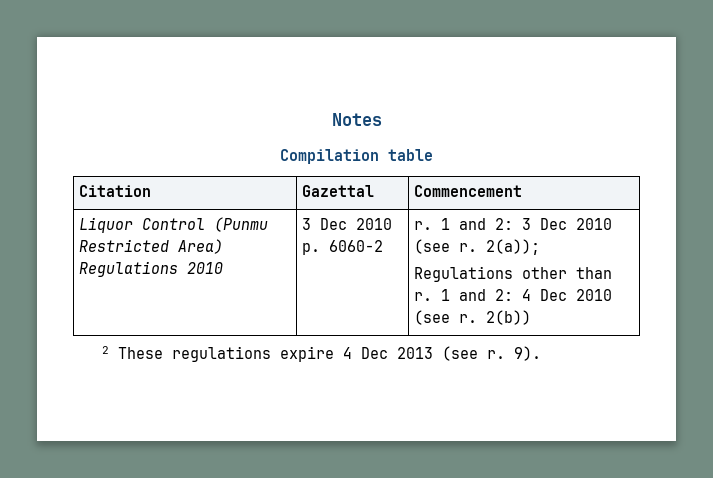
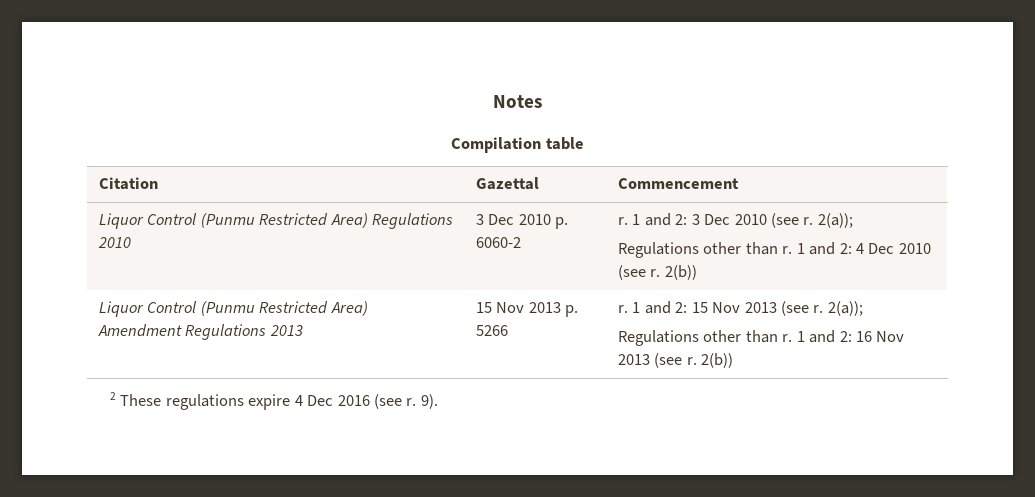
+ Liquor Control (Punmu Restricted Area) Amendment Regulations 2013 | 15 Nov 2013 p. 5266 | r. 1 and 2: 15 Nov 2013 (see r. 2(a));
+ Regulations other than r. 1 and 2: 16 Nov 2013 (see r. 2(b))
- 2 These regulations expire 4 Dec 2013 (see r.
+ 2 These regulations expire 4 Dec 2016 (see r.

